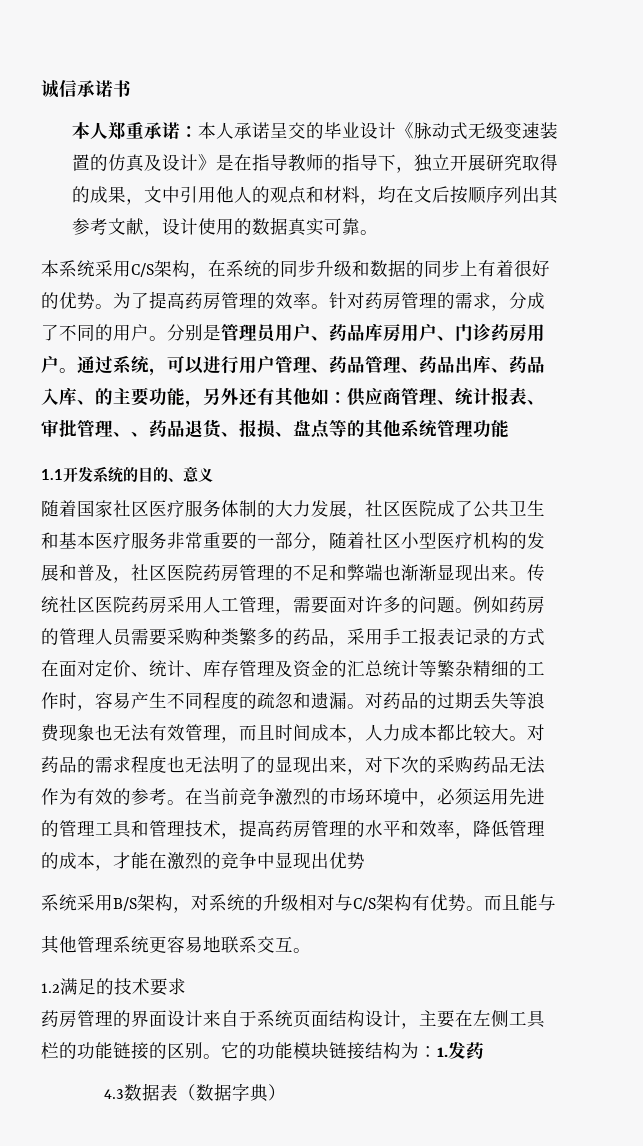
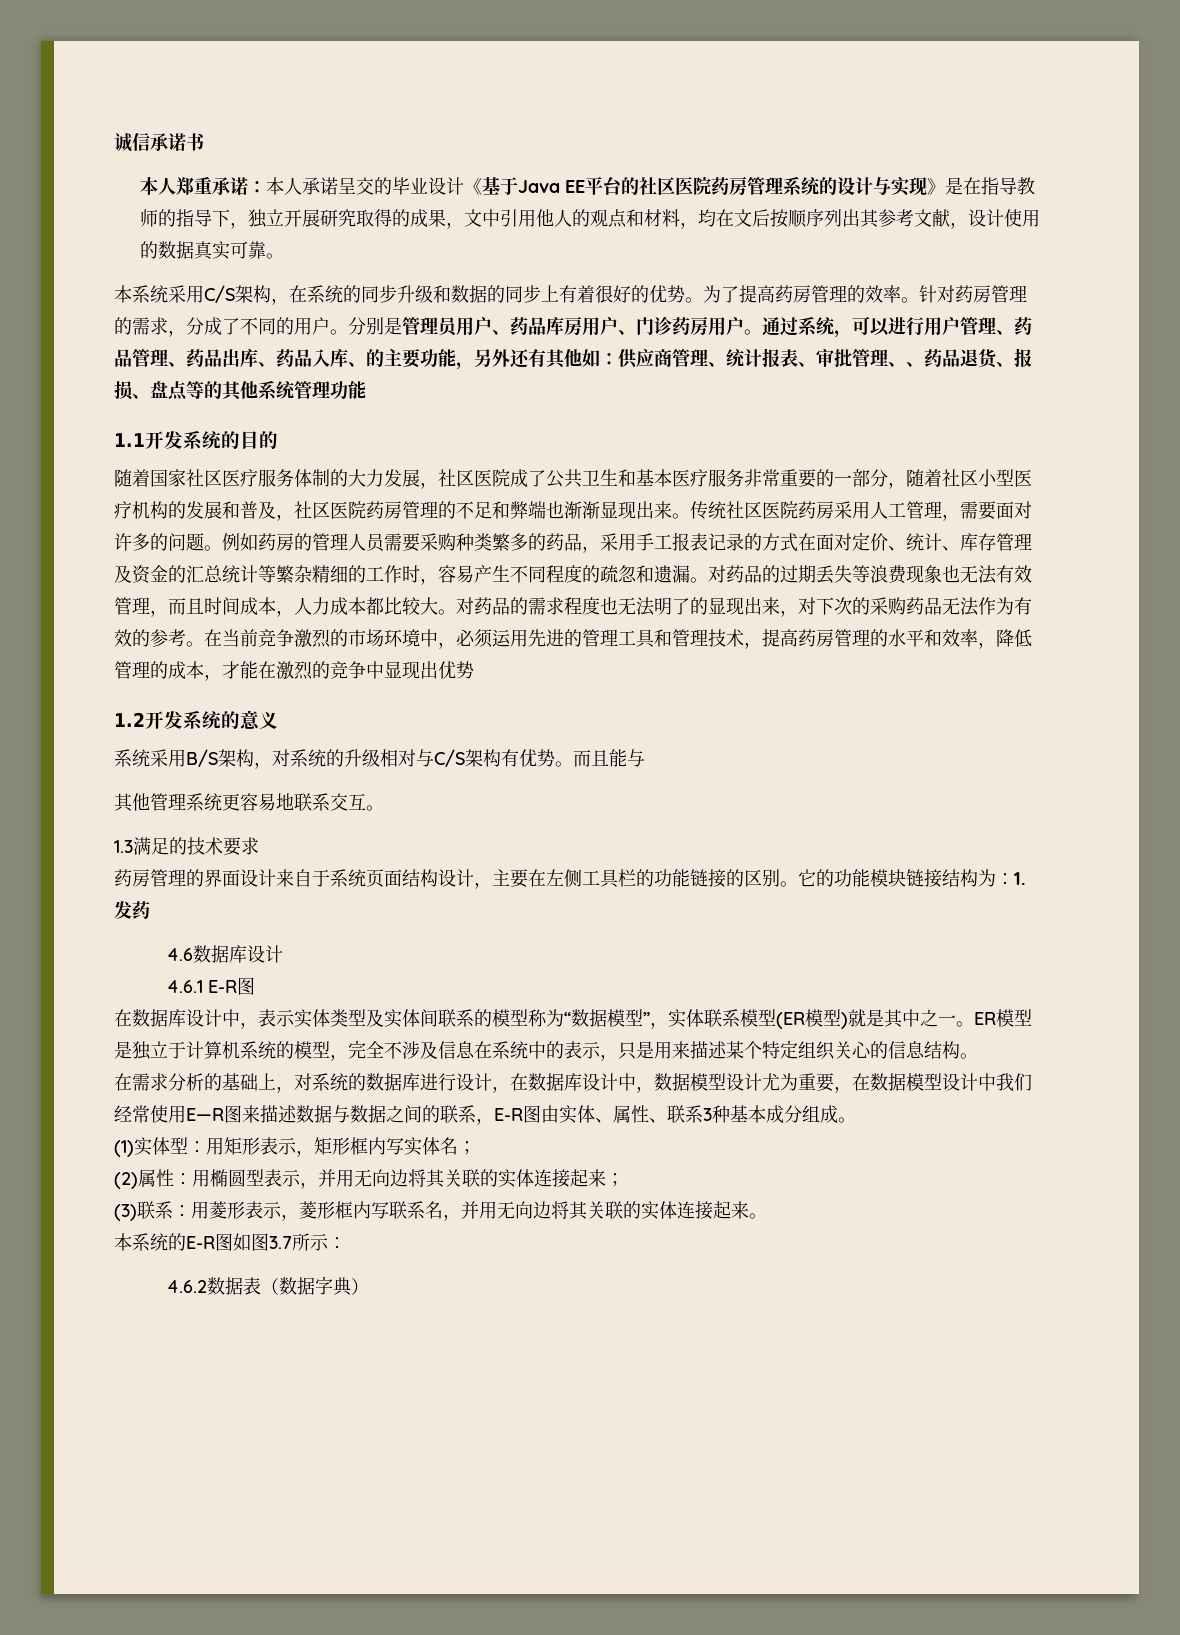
- 本人郑重承诺：本人承诺呈交的毕业设计《脉动式无级变速装置的仿真及设计》是在指导教师的指导下，独立开展研究取得的成果，文中引用他人的观点和材料，均在文后按顺序列出其参考文献，设计使用的数据真实可靠。
+ 本人郑重承诺：本人承诺呈交的毕业设计《基于Java EE平台的社区医院药房管理系统的设计与实现》是在指导教师的指导下，独立开展研究取得的成果，文中引用他人的观点和材料，均在文后按顺序列出其参考文献，设计使用的数据真实可靠。
- 1.1开发系统的目的、意义
+ 1.1开发系统的目的
+ 1.2开发系统的意义
- 1.2满足的技术要求
+ 1.3满足的技术要求
- 4.3数据表（数据字典）
+ 4.6数据库设计
+ 4.6.1 E-R图
+ 在数据库设计中，表示实体类型及实体间联系的模型称为“数据模型”，实体联系模型(ER模型)就是其中之一。ER模型是独立于计算机系统的模型，完全不涉及信息在系统中的表示，只是用来描述某个特定组织关心的信息结构。
+ 在需求分析的基础上，对系统的数据库进行设计，在数据库设计中，数据模型设计尤为重要，在数据模型设计中我们经常使用E—R图来描述数据与数据之间的联系，E-R图由实体、属性、联系3种基本成分组成。
+ (1)实体型：用矩形表示，矩形框内写实体名；
+ (2)属性：用椭圆型表示，并用无向边将其关联的实体连接起来；
+ (3)联系：用菱形表示，菱形框内写联系名，并用无向边将其关联的实体连接起来。
+ 本系统的E-R图如图3.7所示：
+ 4.6.2数据表（数据字典）

